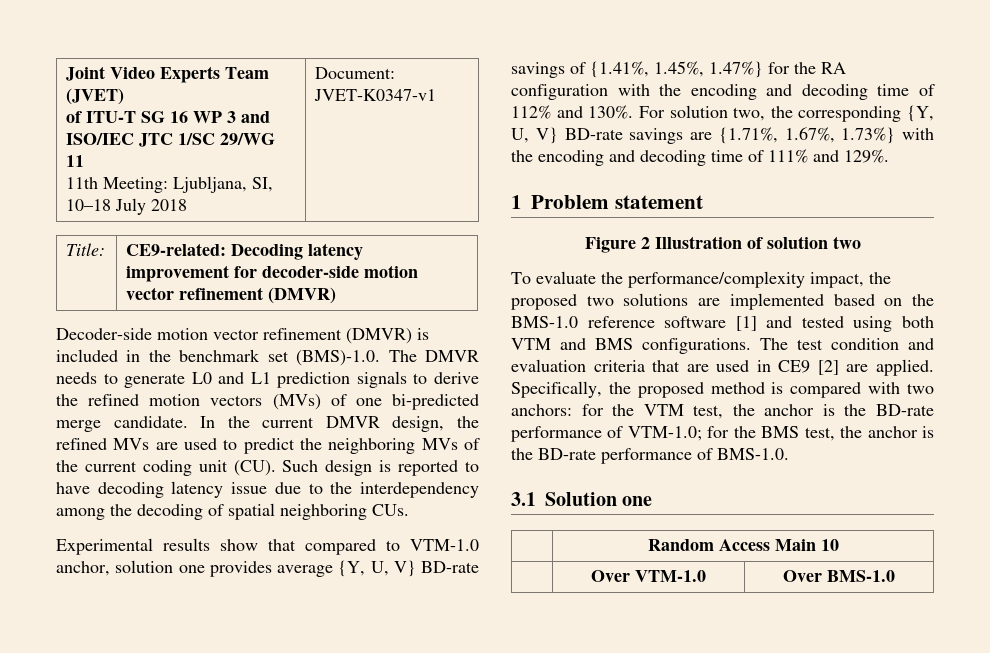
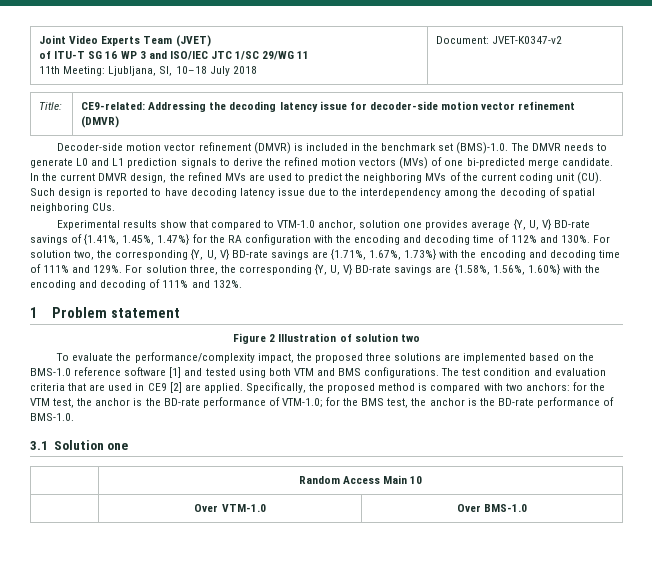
  Joint Video Experts Team (JVET)
  of ITU-T SG 16 WP 3 and ISO/IEC JTC 1/SC 29/WG 11
- 11th Meeting: Ljubljana, SI, 10–18 July 2018 | Document: JVET-K0347-v1
+ 11th Meeting: Ljubljana, SI, 10–18 July 2018 | Document: JVET-K0347-v2
- Title: | CE9-related: Decoding latency improvement for decoder-side motion vector refinement (DMVR)
+ Title: | CE9-related: Addressing the decoding latency issue for decoder-side motion vector refinement (DMVR)
+ For solution three, the corresponding {Y, U, V} BD-rate savings are {1.58%, 1.56%, 1.60%} with the encoding and decoding of 111% and 132%.
- To evaluate the performance/complexity impact, the proposed two solutions are implemented based on the BMS-1.0 reference software [1] and tested using both VTM and BMS configurations.
+ To evaluate the performance/complexity impact, the proposed three solutions are implemented based on the BMS-1.0 reference software [1] and tested using both VTM and BMS configurations.

